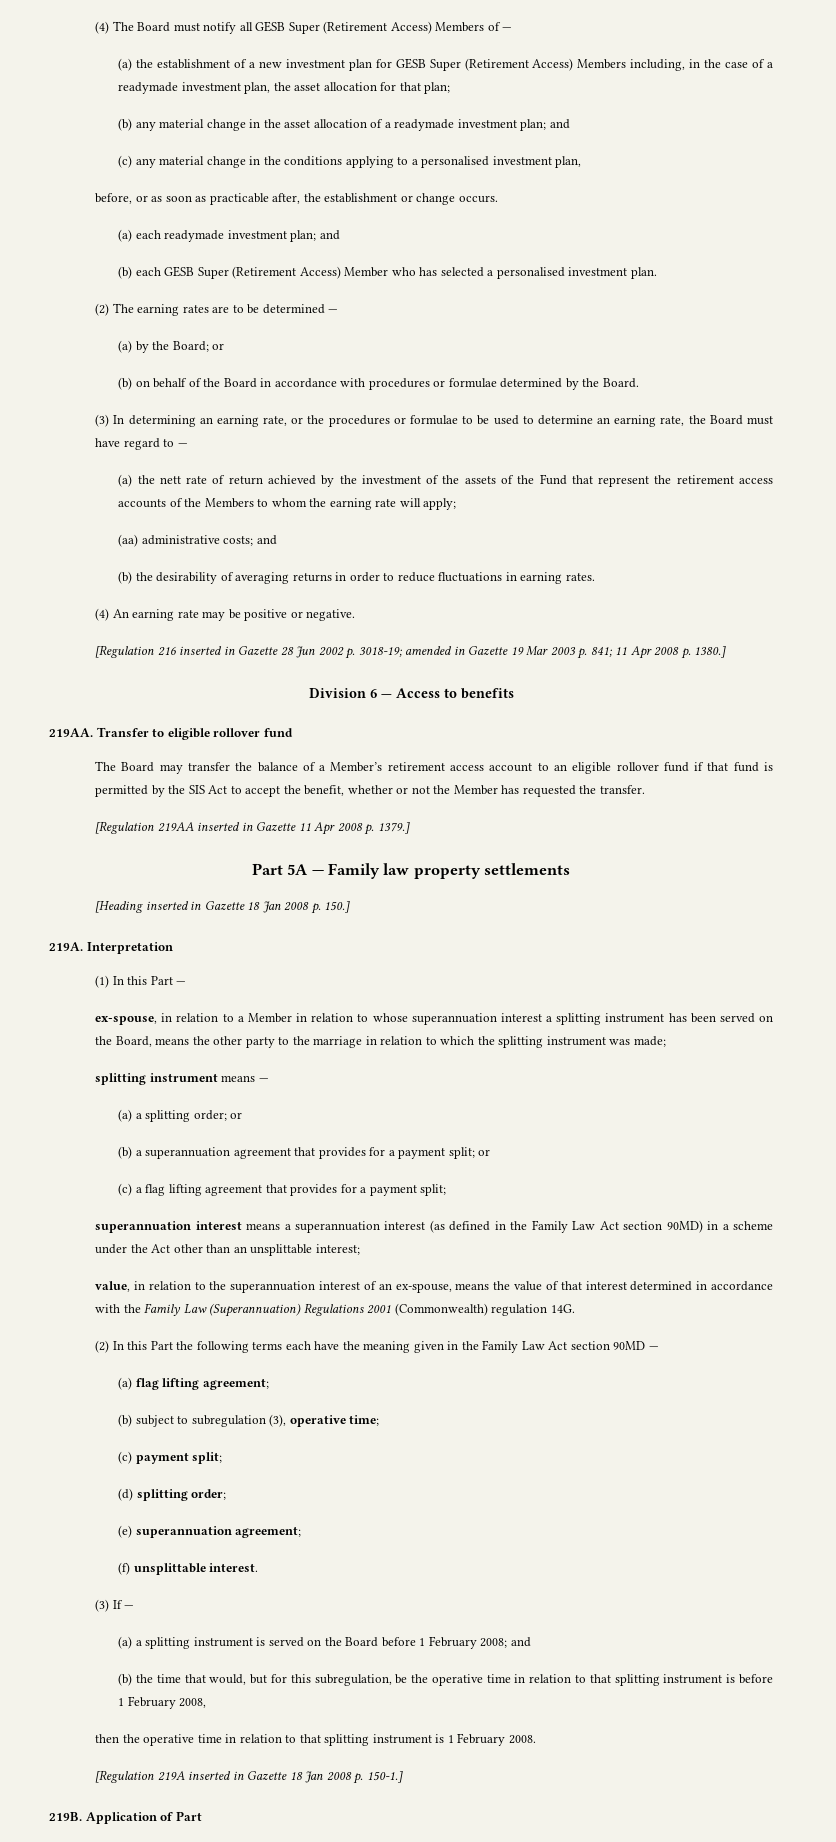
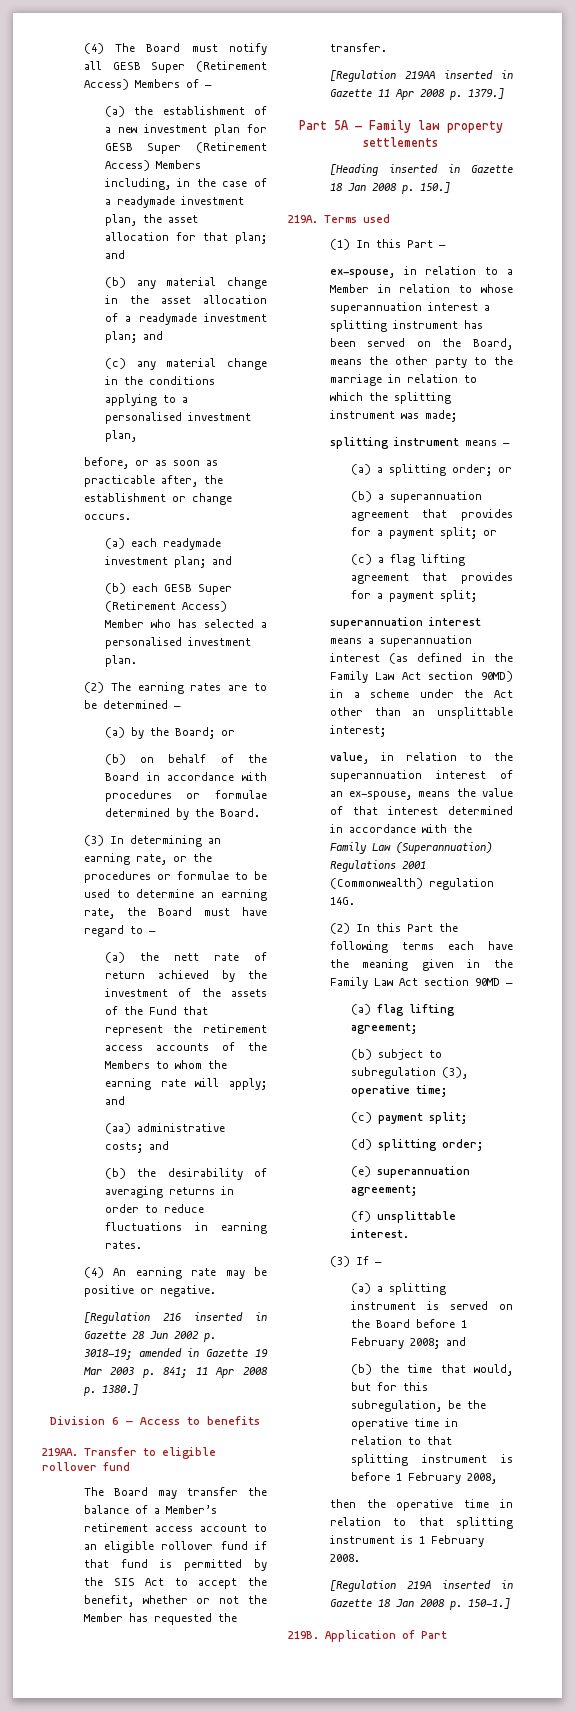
- (a) the establishment of a new investment plan for GESB Super (Retirement Access) Members including, in the case of a readymade investment plan, the asset allocation for that plan;
+ (a) the establishment of a new investment plan for GESB Super (Retirement Access) Members including, in the case of a readymade investment plan, the asset allocation for that plan; and
- (a) the nett rate of return achieved by the investment of the assets of the Fund that represent the retirement access accounts of the Members to whom the earning rate will apply;
+ (a) the nett rate of return achieved by the investment of the assets of the Fund that represent the retirement access accounts of the Members to whom the earning rate will apply; and
- Interpretation
+ Terms used

